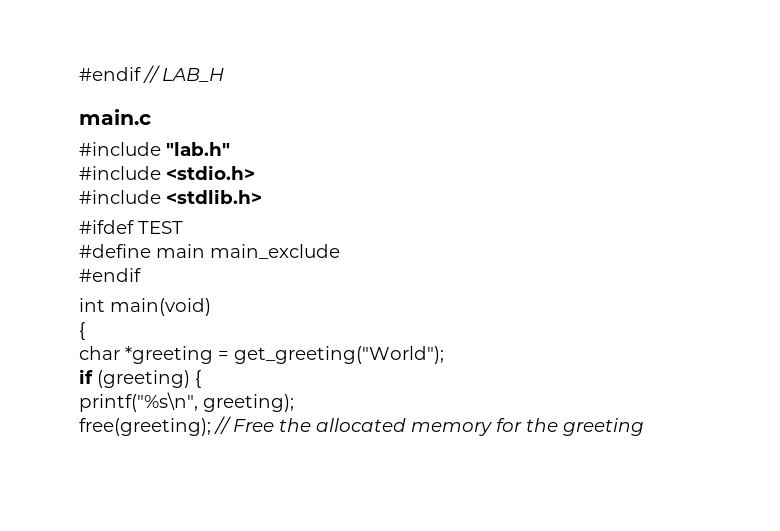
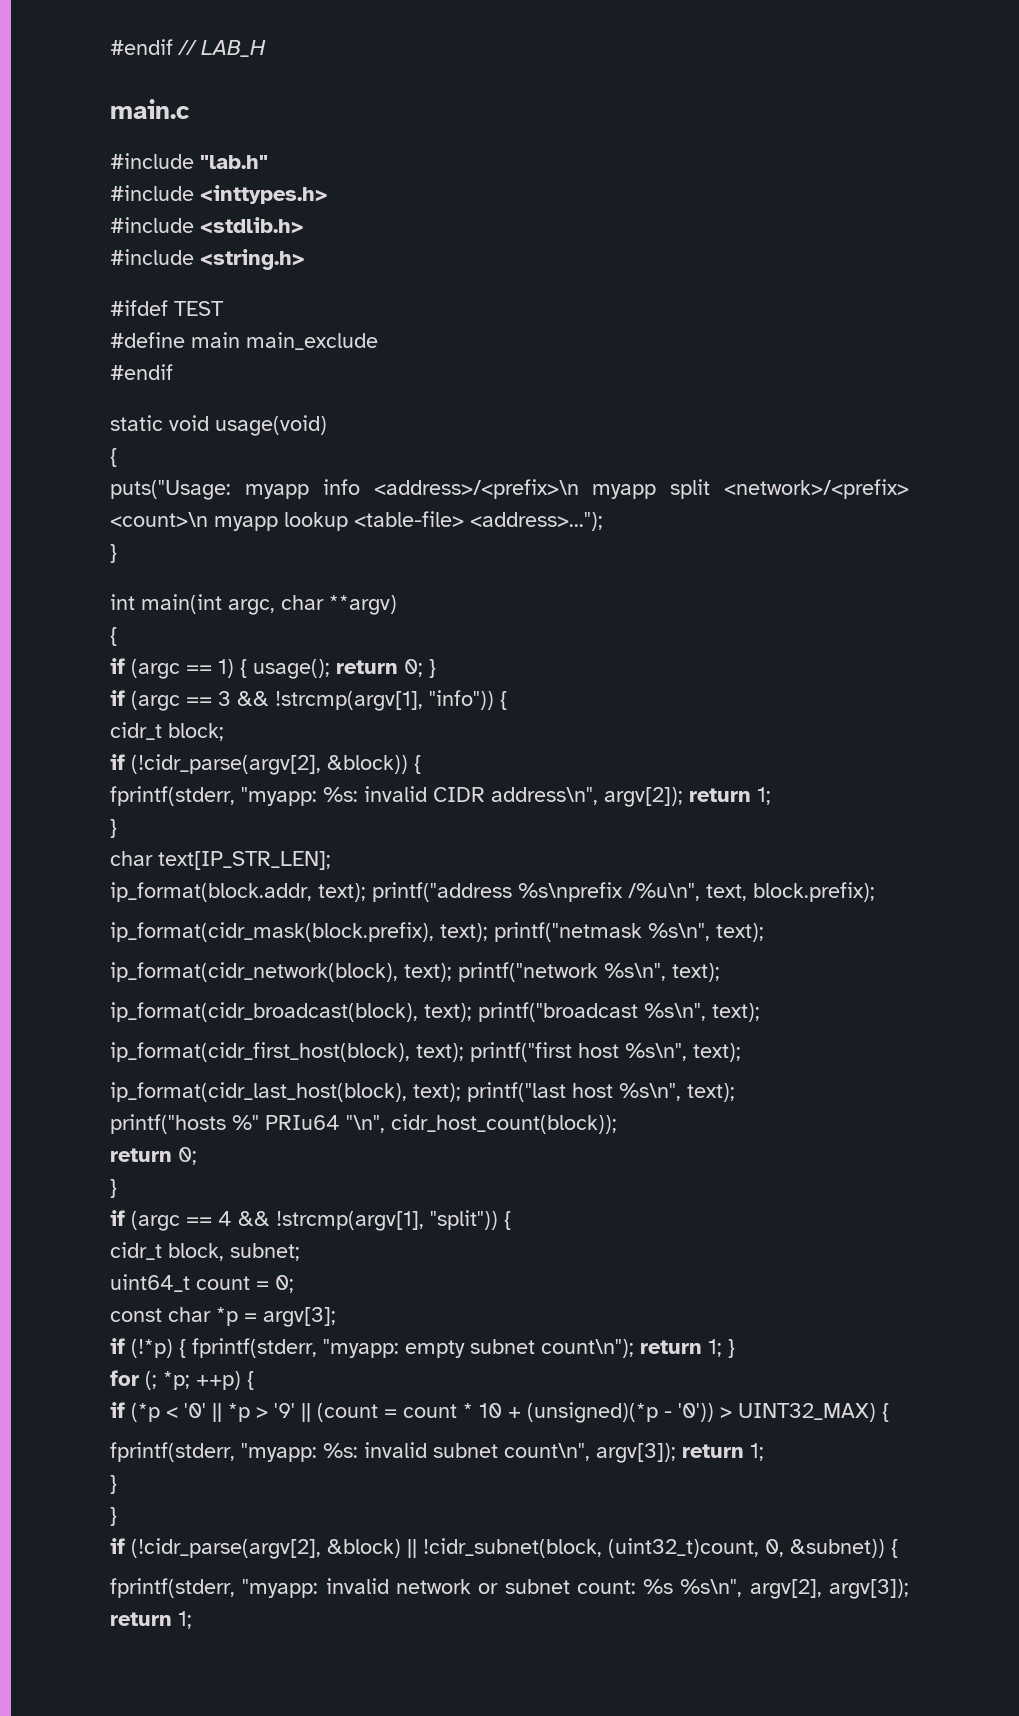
- #include <stdio.h>
+ #include <inttypes.h>
+ #include <string.h>
- int main(void)
+ static void usage(void)
  {
- char *greeting = get_greeting("World");
- if (greeting) {
- printf("%s\n", greeting);
- free(greeting); // Free the allocated memory for the greeting
+ puts("Usage: myapp info <address>/<prefix>\n myapp split <network>/<prefix> <count>\n myapp lookup <table-file> <address>...");
+ }
+ int main(int argc, char **argv)
+ {
+ if (argc == 1) { usage(); return 0; }
+ if (argc == 3 && !strcmp(argv[1], "info")) {
+ cidr_t block;
+ if (!cidr_parse(argv[2], &block)) {
+ fprintf(stderr, "myapp: %s: invalid CIDR address\n", argv[2]); return 1;
+ }
+ char text[IP_STR_LEN];
+ ip_format(block.addr, text); printf("address %s\nprefix /%u\n", text, block.prefix);
+ ip_format(cidr_mask(block.prefix), text); printf("netmask %s\n", text);
+ ip_format(cidr_network(block), text); printf("network %s\n", text);
+ ip_format(cidr_broadcast(block), text); printf("broadcast %s\n", text);
+ ip_format(cidr_first_host(block), text); printf("first host %s\n", text);
+ ip_format(cidr_last_host(block), text); printf("last host %s\n", text);
+ printf("hosts %" PRIu64 "\n", cidr_host_count(block));
+ return 0;
+ }
+ if (argc == 4 && !strcmp(argv[1], "split")) {
+ cidr_t block, subnet;
+ uint64_t count = 0;
+ const char *p = argv[3];
+ if (!*p) { fprintf(stderr, "myapp: empty subnet count\n"); return 1; }
+ for (; *p; ++p) {
+ if (*p < '0' || *p > '9' || (count = count * 10 + (unsigned)(*p - '0')) > UINT32_MAX) {
+ fprintf(stderr, "myapp: %s: invalid subnet count\n", argv[3]); return 1;
+ }
+ }
+ if (!cidr_parse(argv[2], &block) || !cidr_subnet(block, (uint32_t)count, 0, &subnet)) {
+ fprintf(stderr, "myapp: invalid network or subnet count: %s %s\n", argv[2], argv[3]); return 1;

